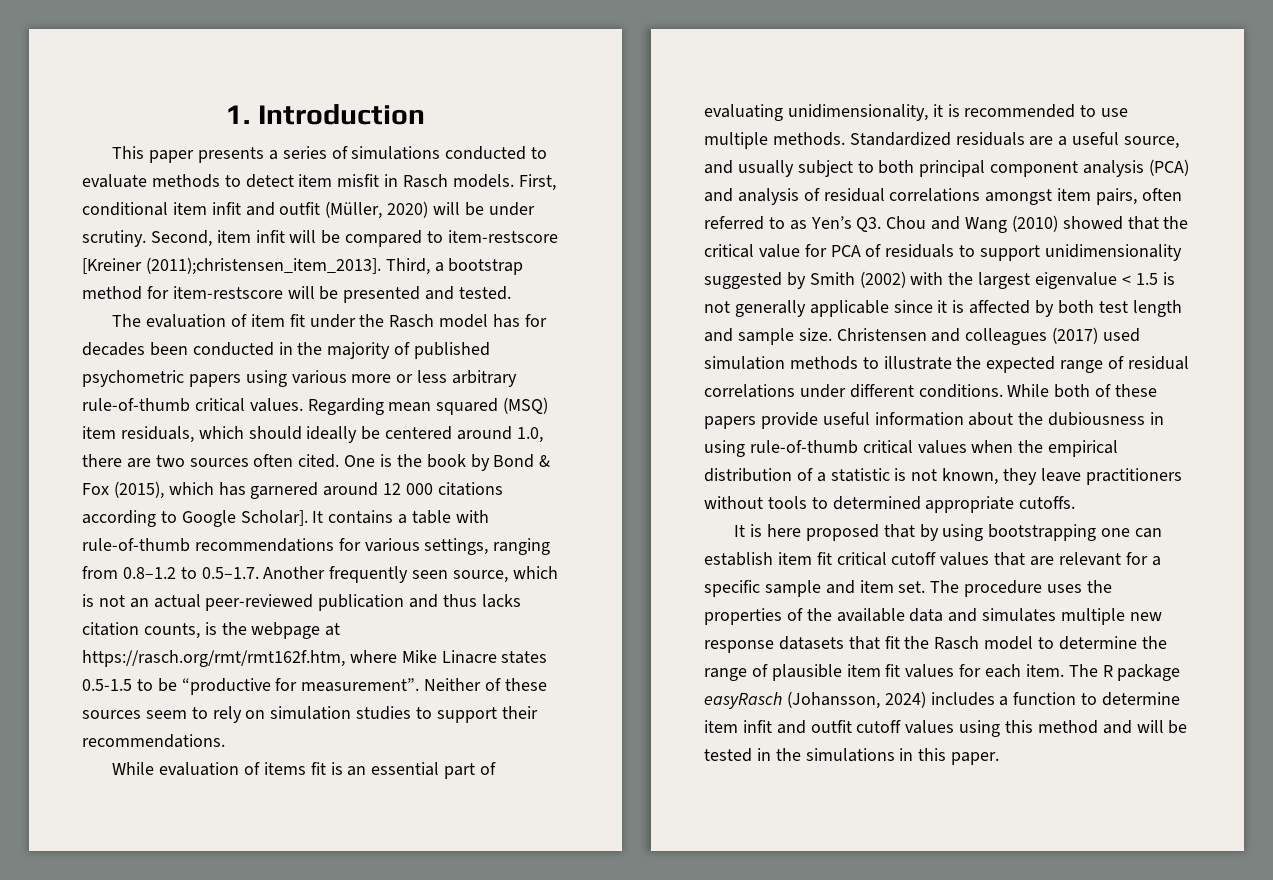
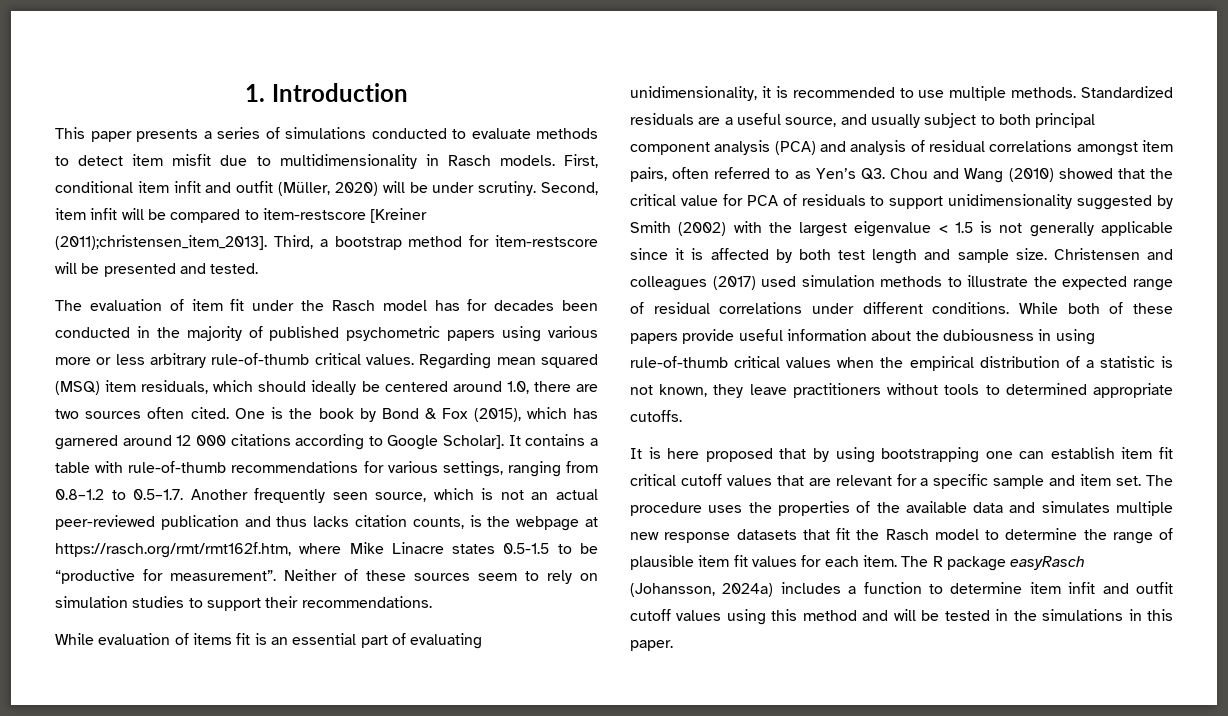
- This paper presents a series of simulations conducted to evaluate methods to detect item misfit in Rasch models.
+ This paper presents a series of simulations conducted to evaluate methods to detect item misfit due to multidimensionality in Rasch models.
- The R package easyRasch (Johansson, 2024) includes a function to determine item infit and outfit cutoff values using this method and will be tested in the simulations in this paper.
+ The R package easyRasch (Johansson, 2024a) includes a function to determine item infit and outfit cutoff values using this method and will be tested in the simulations in this paper.

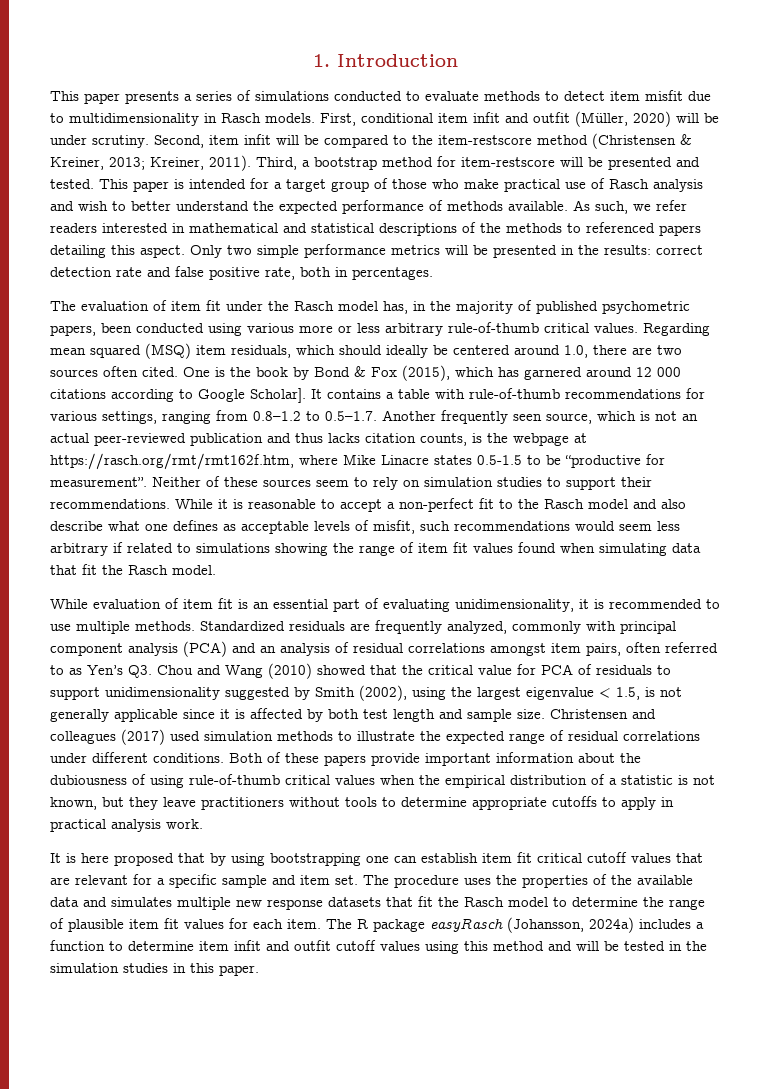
- Second, item infit will be compared to item-restscore [Kreiner (2011);christensen_item_2013].
+ Second, item infit will be compared to the item-restscore method (Christensen & Kreiner, 2013; Kreiner, 2011).
+ This paper is intended for a target group of those who make practical use of Rasch analysis and wish to better understand the expected performance of methods available. As such, we refer readers interested in mathematical and statistical descriptions of the methods to referenced papers detailing this aspect. Only two simple performance metrics will be presented in the results: correct detection rate and false positive rate, both in percentages.
- The evaluation of item fit under the Rasch model has for decades been conducted in the majority of published psychometric papers using various more or less arbitrary rule-of-thumb critical values.
+ The evaluation of item fit under the Rasch model has, in the majority of published psychometric papers, been conducted using various more or less arbitrary rule-of-thumb critical values.
+ While it is reasonable to accept a non-perfect fit to the Rasch model and also describe what one defines as acceptable levels of misfit, such recommendations would seem less arbitrary if related to simulations showing the range of item fit values found when simulating data that fit the Rasch model.
- While evaluation of items fit is an essential part of evaluating unidimensionality, it is recommended to use multiple methods.
+ While evaluation of item fit is an essential part of evaluating unidimensionality, it is recommended to use multiple methods.
- Standardized residuals are a useful source, and usually subject to both principal component analysis (PCA) and analysis of residual correlations amongst item pairs, often referred to as Yen’s Q3. Chou and Wang (2010) showed that the critical value for PCA of residuals to support unidimensionality suggested by Smith (2002) with the largest eigenvalue < 1.5 is not generally applicable since it is affected by both test length and sample size.
+ Standardized residuals are frequently analyzed, commonly with principal component analysis (PCA) and an analysis of residual correlations amongst item pairs, often referred to as Yen’s Q3. Chou and Wang (2010) showed that the critical value for PCA of residuals to support unidimensionality suggested by Smith (2002), using the largest eigenvalue < 1.5, is not generally applicable since it is affected by both test length and sample size.
- While both of these papers provide useful information about the dubiousness in using rule-of-thumb critical values when the empirical distribution of a statistic is not known, they leave practitioners without tools to determined appropriate cutoffs.
+ Both of these papers provide important information about the dubiousness of using rule-of-thumb critical values when the empirical distribution of a statistic is not known, but they leave practitioners without tools to determine appropriate cutoffs to apply in practical analysis work.
- The R package easyRasch (Johansson, 2024a) includes a function to determine item infit and outfit cutoff values using this method and will be tested in the simulations in this paper.
+ The R package easyRasch (Johansson, 2024a) includes a function to determine item infit and outfit cutoff values using this method and will be tested in the simulation studies in this paper.

